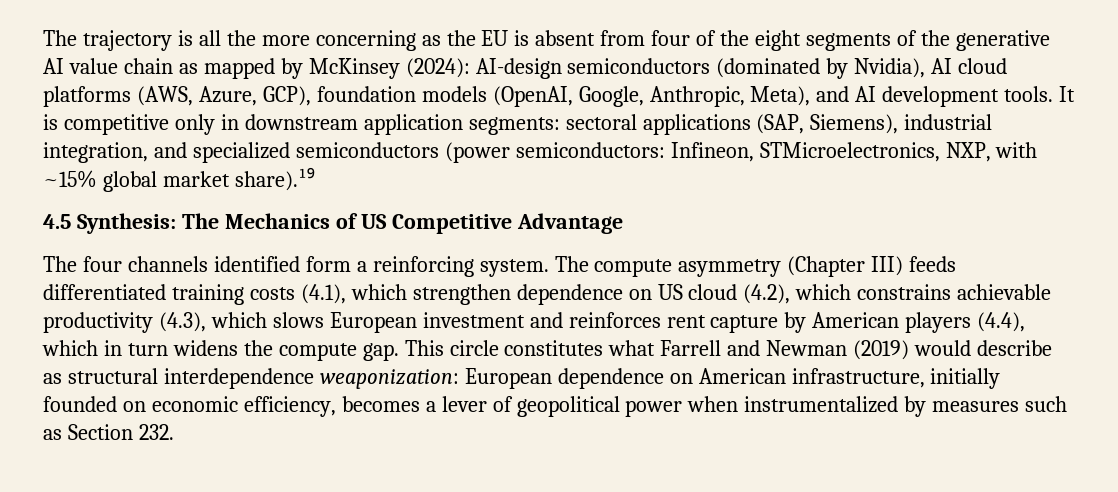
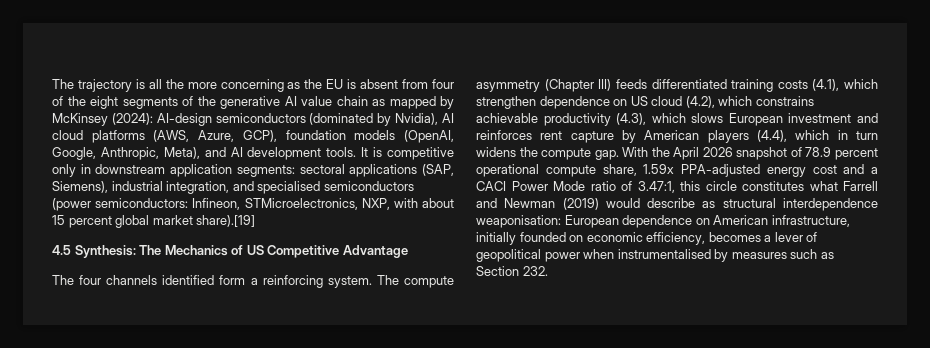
- It is competitive only in downstream application segments: sectoral applications (SAP, Siemens), industrial integration, and specialized semiconductors (power semiconductors: Infineon, STMicroelectronics, NXP, with ~15% global market share).¹⁹
+ It is competitive only in downstream application segments: sectoral applications (SAP, Siemens), industrial integration, and specialised semiconductors (power semiconductors: Infineon, STMicroelectronics, NXP, with about 15 percent global market share).[19]
- This circle constitutes what Farrell and Newman (2019) would describe as structural interdependence weaponization: European dependence on American infrastructure, initially founded on economic efficiency, becomes a lever of geopolitical power when instrumentalized by measures such as Section 232.
+ With the April 2026 snapshot of 78.9 percent operational compute share, 1.59x PPA-adjusted energy cost and a CACI Power Mode ratio of 3.47:1, this circle constitutes what Farrell and Newman (2019) would describe as structural interdependence weaponisation: European dependence on American infrastructure, initially founded on economic efficiency, becomes a lever of geopolitical power when instrumentalised by measures such as Section 232.

